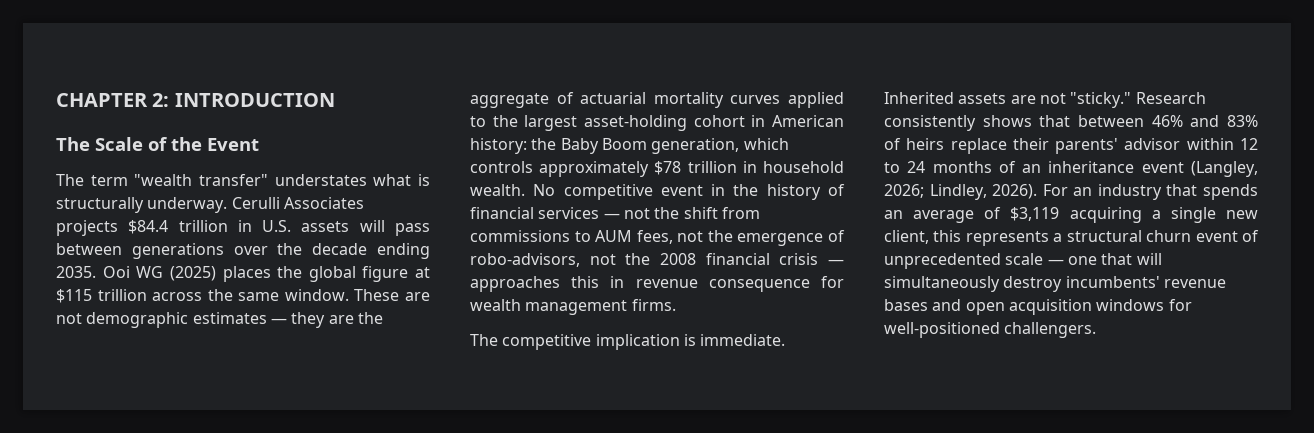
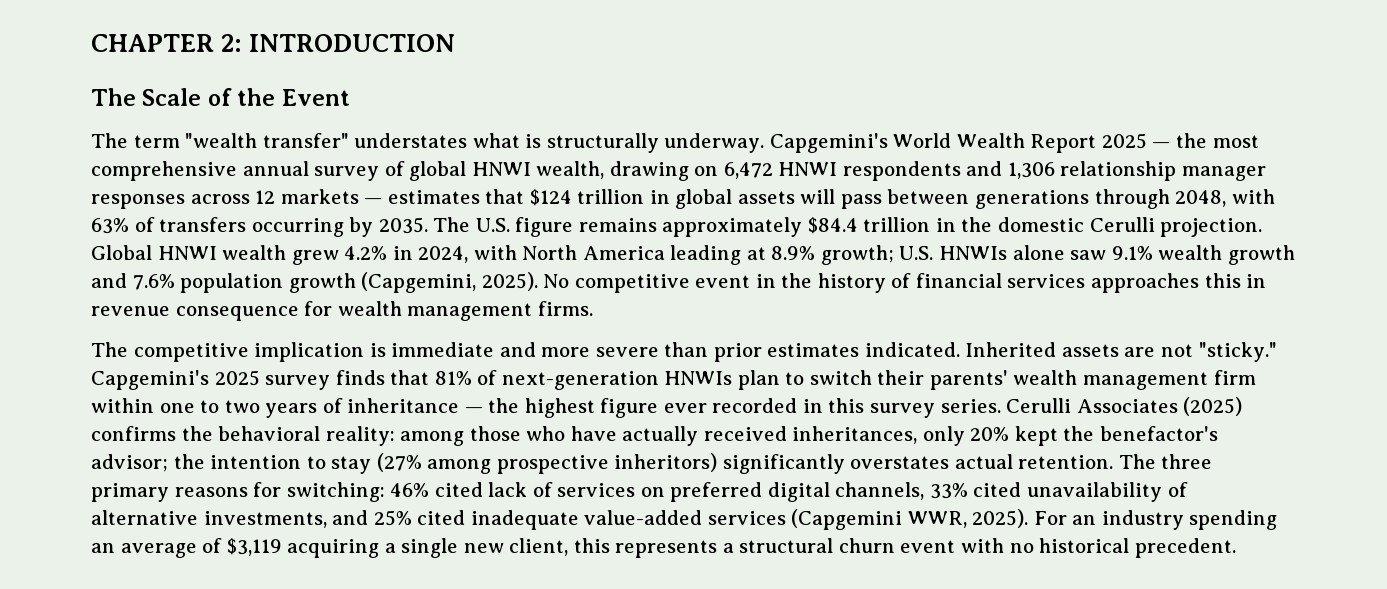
- Cerulli Associates projects $84.4 trillion in U.S. assets will pass between generations over the decade ending 2035. Ooi WG (2025) places the global figure at $115 trillion across the same window. These are not demographic estimates — they are the aggregate of actuarial mortality curves applied to the largest asset-holding cohort in American history: the Baby Boom generation, which controls approximately $78 trillion in household wealth.
+ Capgemini's World Wealth Report 2025 — the most comprehensive annual survey of global HNWI wealth, drawing on 6,472 HNWI respondents and 1,306 relationship manager responses across 12 markets — estimates that $124 trillion in global assets will pass between generations through 2048, with 63% of transfers occurring by 2035. The U.S. figure remains approximately $84.4 trillion in the domestic Cerulli projection. Global HNWI wealth grew 4.2% in 2024, with North America leading at 8.9% growth; U.S. HNWIs alone saw 9.1% wealth growth and 7.6% population growth (Capgemini, 2025).
- No competitive event in the history of financial services — not the shift from commissions to AUM fees, not the emergence of robo-advisors, not the 2008 financial crisis — approaches this in revenue consequence for wealth management firms.
+ No competitive event in the history of financial services approaches this in revenue consequence for wealth management firms.
- The competitive implication is immediate.
+ The competitive implication is immediate and more severe than prior estimates indicated.
- Research consistently shows that between 46% and 83% of heirs replace their parents' advisor within 12 to 24 months of an inheritance event (Langley, 2026; Lindley, 2026).
+ Capgemini's 2025 survey finds that 81% of next-generation HNWIs plan to switch their parents' wealth management firm within one to two years of inheritance — the highest figure ever recorded in this survey series. Cerulli Associates (2025) confirms the behavioral reality: among those who have actually received inheritances, only 20% kept the benefactor's advisor; the intention to stay (27% among prospective inheritors) significantly overstates actual retention. The three primary reasons for switching: 46% cited lack of services on preferred digital channels, 33% cited unavailability of alternative investments, and 25% cited inadequate value-added services (Capgemini WWR, 2025).
- For an industry that spends an average of $3,119 acquiring a single new client, this represents a structural churn event of unprecedented scale — one that will simultaneously destroy incumbents' revenue bases and open acquisition windows for well-positioned challengers.
+ For an industry spending an average of $3,119 acquiring a single new client, this represents a structural churn event with no historical precedent.

